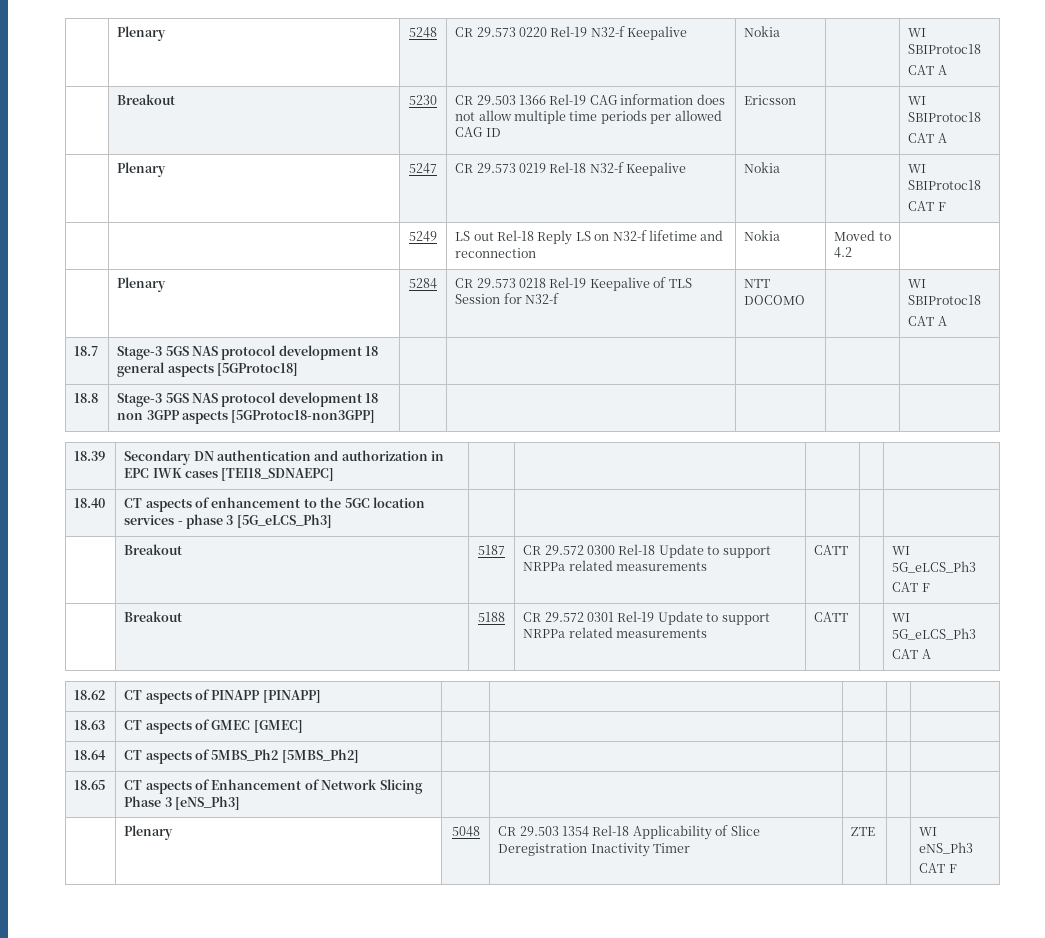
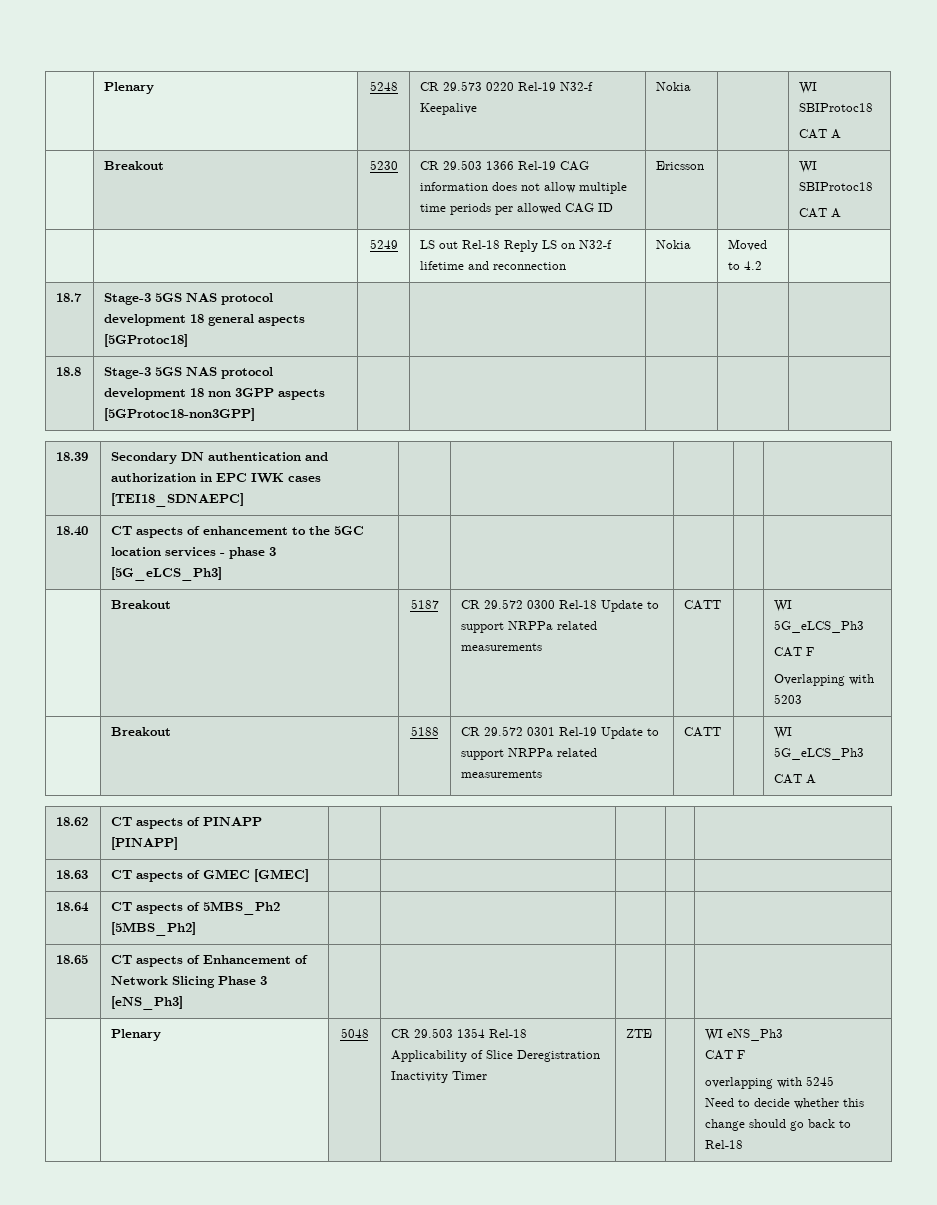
- | Plenary | 5247 | CR 29.573 0219 Rel-18 N32-f Keepalive | Nokia | | WI SBIProtoc18
- CAT F
- | Plenary | 5284 | CR 29.573 0218 Rel-19 Keepalive of TLS Session for N32-f | NTT DOCOMO | | WI SBIProtoc18
- CAT A
  | Breakout | 5187 | CR 29.572 0300 Rel-18 Update to support NRPPa related measurements | CATT | | WI 5G_eLCS_Ph3
  CAT F
+ Overlapping with 5203
  | Plenary | 5048 | CR 29.503 1354 Rel-18 Applicability of Slice Deregistration Inactivity Timer | ZTE | | WI eNS_Ph3
  CAT F
+ overlapping with 5245
+ Need to decide whether this change should go back to Rel-18

